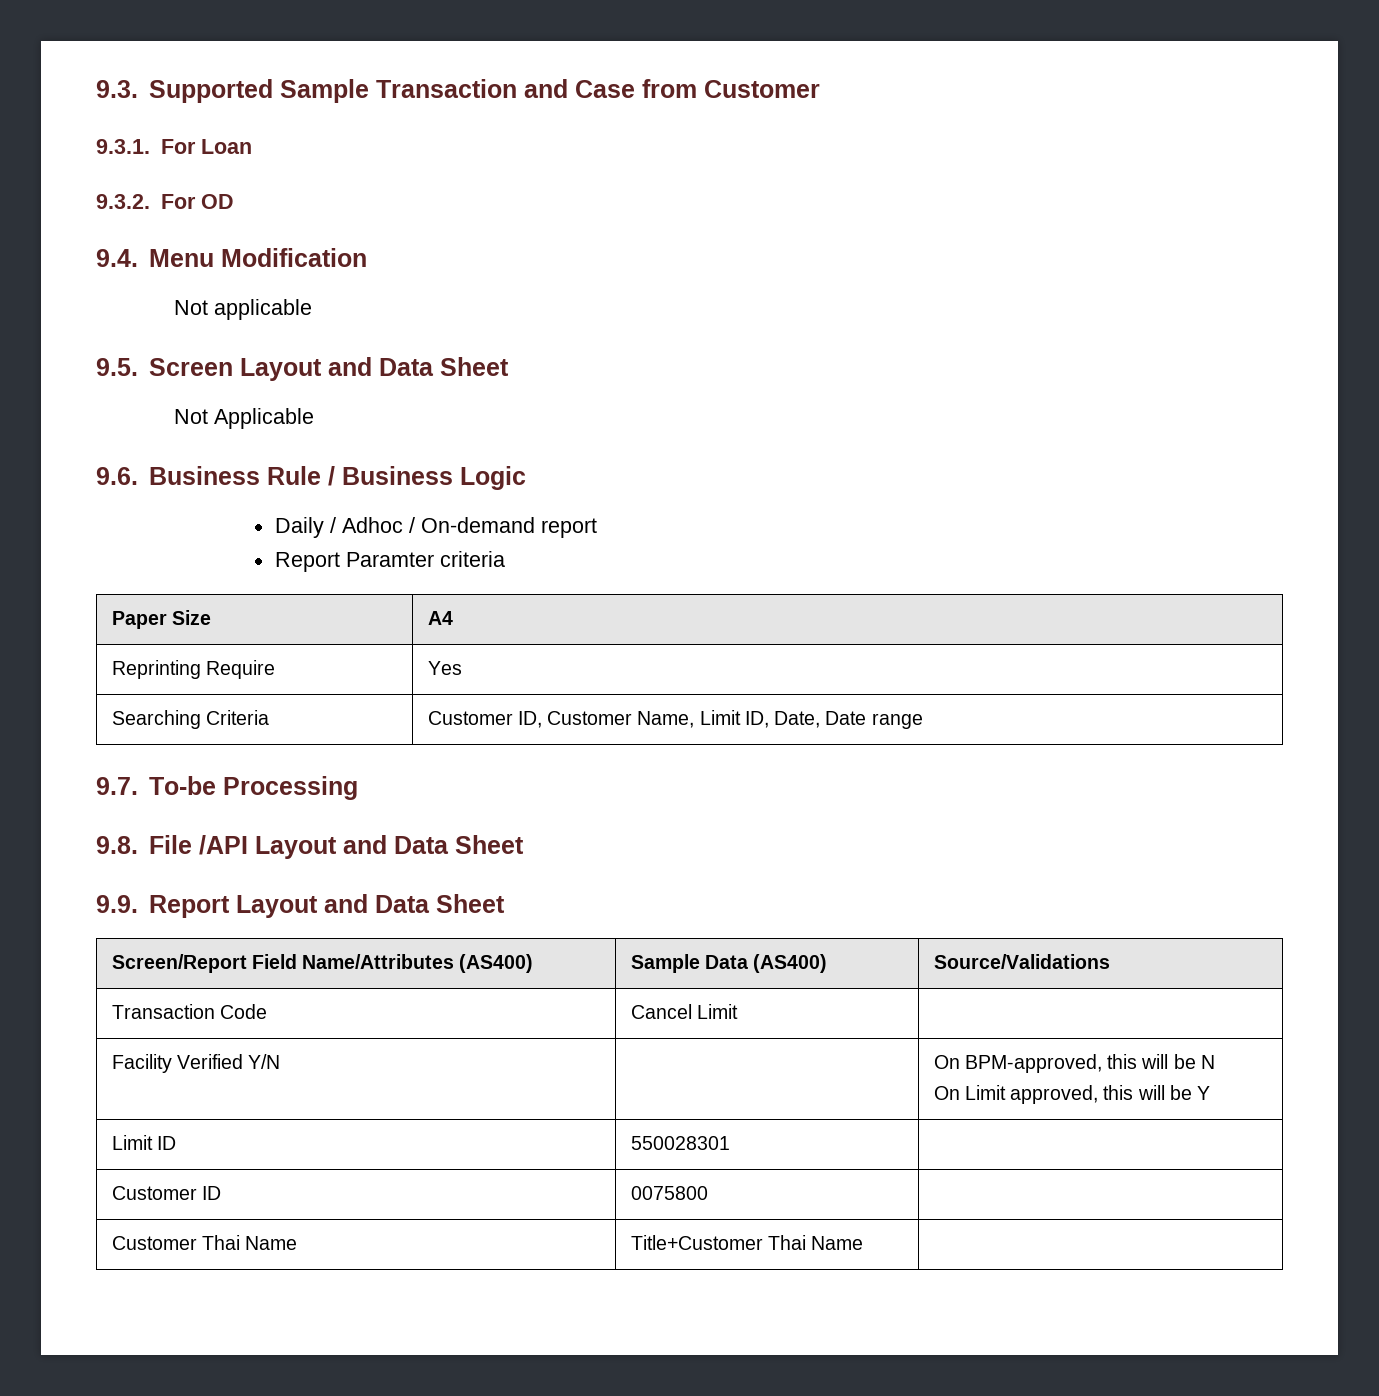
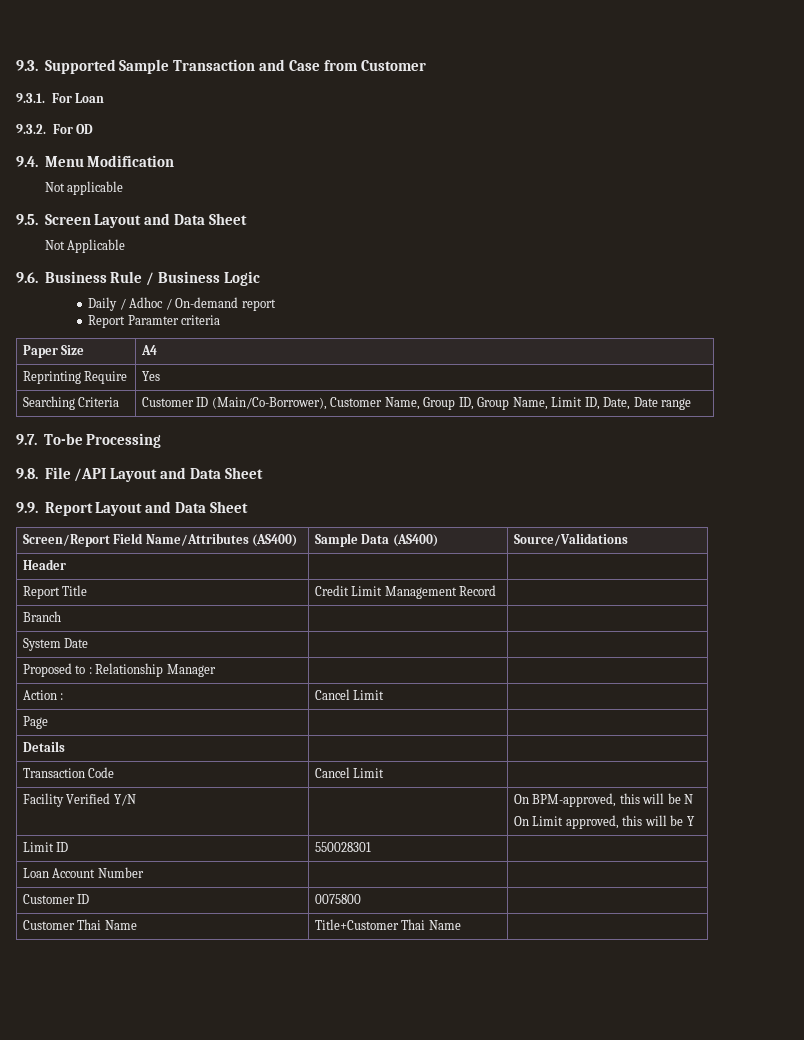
- Searching Criteria | Customer ID, Customer Name, Limit ID, Date, Date range
+ Searching Criteria | Customer ID (Main/Co-Borrower), Customer Name, Group ID, Group Name, Limit ID, Date, Date range
+ Header | |
+ Report Title | Credit Limit Management Record |
+ Branch | |
+ System Date | |
+ Proposed to : Relationship Manager | |
+ Action : | Cancel Limit |
+ Page | |
+ Details | |
+ Loan Account Number | |

